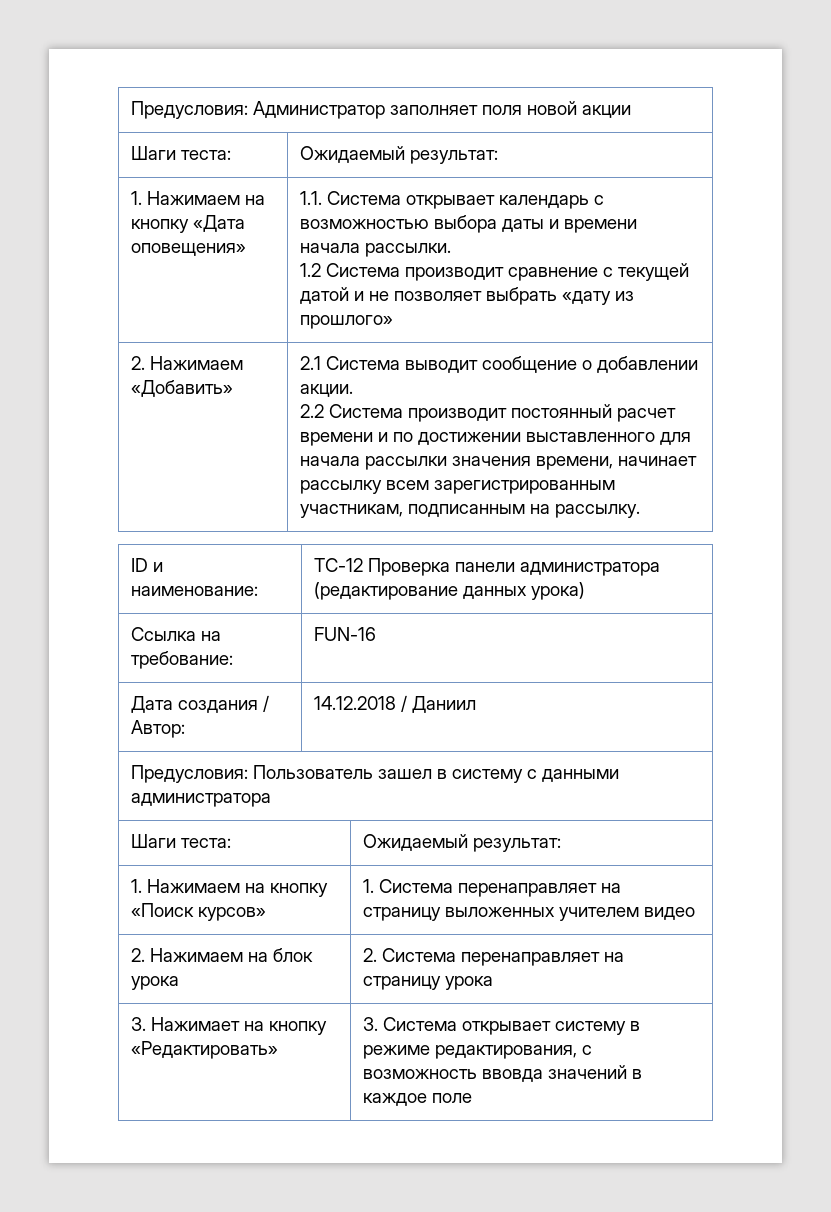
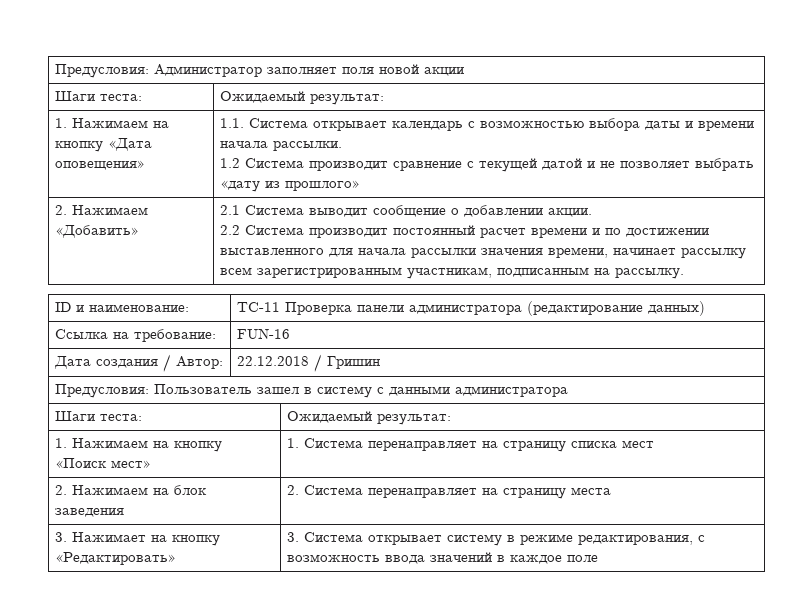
- ID и наименование: | TC-12 Проверка панели администратора (редактирование данных урока)
+ ID и наименование: | TC-11 Проверка панели администратора (редактирование данных)
- Дата создания / Автор: | 14.12.2018 / Даниил
+ Дата создания / Автор: | 22.12.2018 / Гришин
- 1. Нажимаем на кнопку «Поиск курсов» | 1. Система перенаправляет на страницу выложенных учителем видео
+ 1. Нажимаем на кнопку «Поиск мест» | 1. Система перенаправляет на страницу списка мест
- 2. Нажимаем на блок урока | 2. Система перенаправляет на страницу урока
+ 2. Нажимаем на блок заведения | 2. Система перенаправляет на страницу места
- 3. Нажимает на кнопку «Редактировать» | 3. Система открывает систему в режиме редактирования, с возможность ввовда значений в каждое поле
+ 3. Нажимает на кнопку «Редактировать» | 3. Система открывает систему в режиме редактирования, с возможность ввода значений в каждое поле

